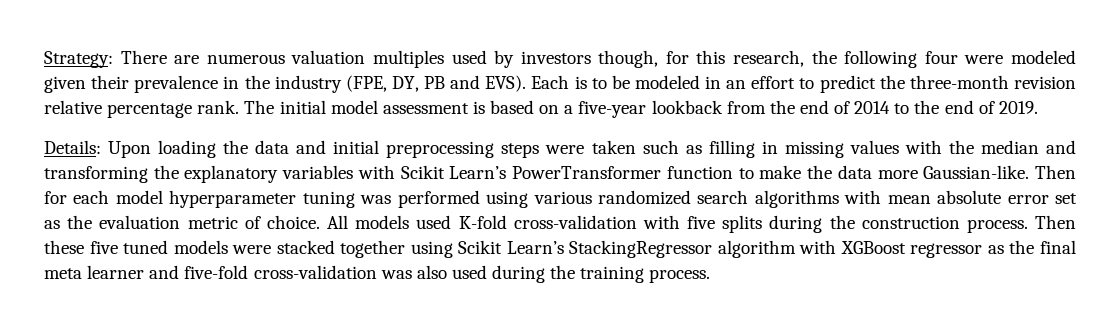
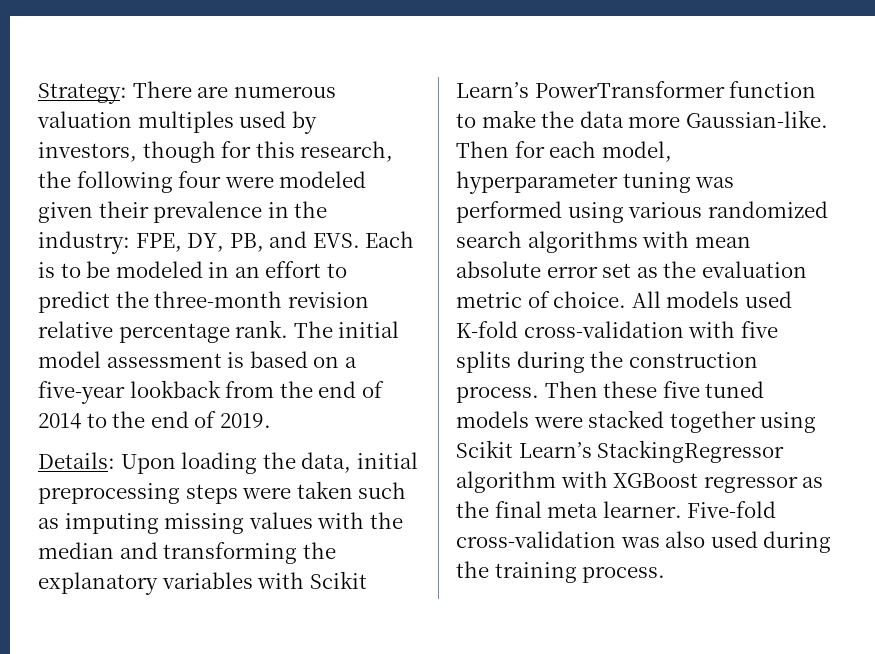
- Strategy: There are numerous valuation multiples used by investors though, for this research, the following four were modeled given their prevalence in the industry (FPE, DY, PB and EVS). Each is to be modeled in an effort to predict the three-month revision relative percentage rank.
+ Strategy: There are numerous valuation multiples used by investors, though for this research, the following four were modeled given their prevalence in the industry: FPE, DY, PB, and EVS. Each is to be modeled in an effort to predict the three-month revision relative percentage rank.
- Details: Upon loading the data and initial preprocessing steps were taken such as filling in missing values with the median and transforming the explanatory variables with Scikit Learn’s PowerTransformer function to make the data more Gaussian-like.
+ Details: Upon loading the data, initial preprocessing steps were taken such as imputing missing values with the median and transforming the explanatory variables with Scikit Learn’s PowerTransformer function to make the data more Gaussian-like.
- Then for each model hyperparameter tuning was performed using various randomized search algorithms with mean absolute error set as the evaluation metric of choice.
+ Then for each model, hyperparameter tuning was performed using various randomized search algorithms with mean absolute error set as the evaluation metric of choice.
- Then these five tuned models were stacked together using Scikit Learn’s StackingRegressor algorithm with XGBoost regressor as the final meta learner and five-fold cross-validation was also used during the training process.
+ Then these five tuned models were stacked together using Scikit Learn’s StackingRegressor algorithm with XGBoost regressor as the final meta learner. Five-fold cross-validation was also used during the training process.

